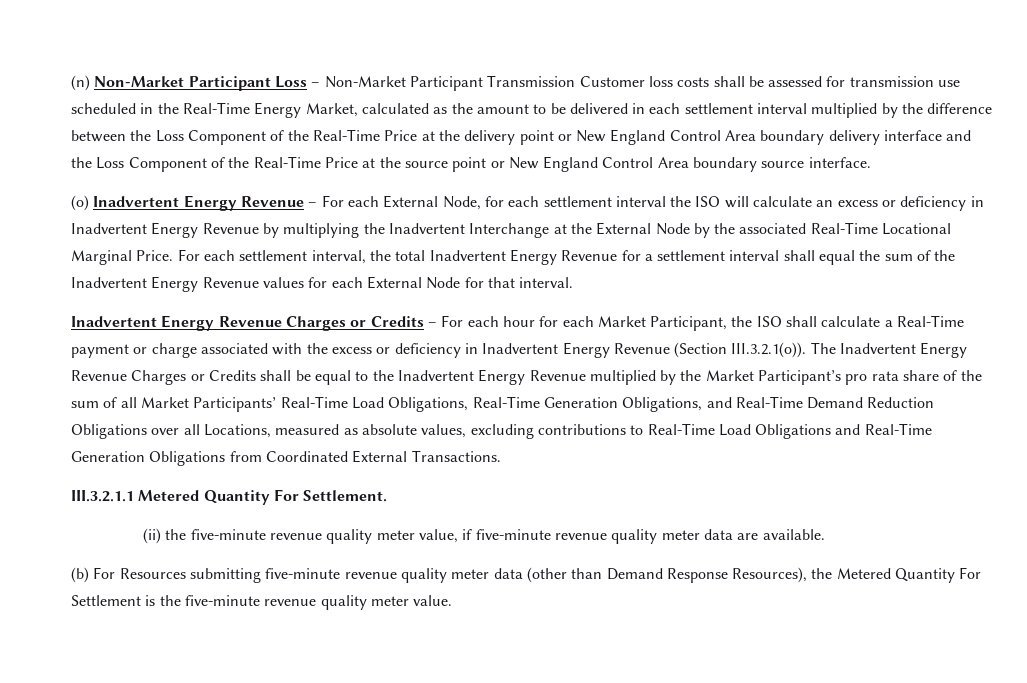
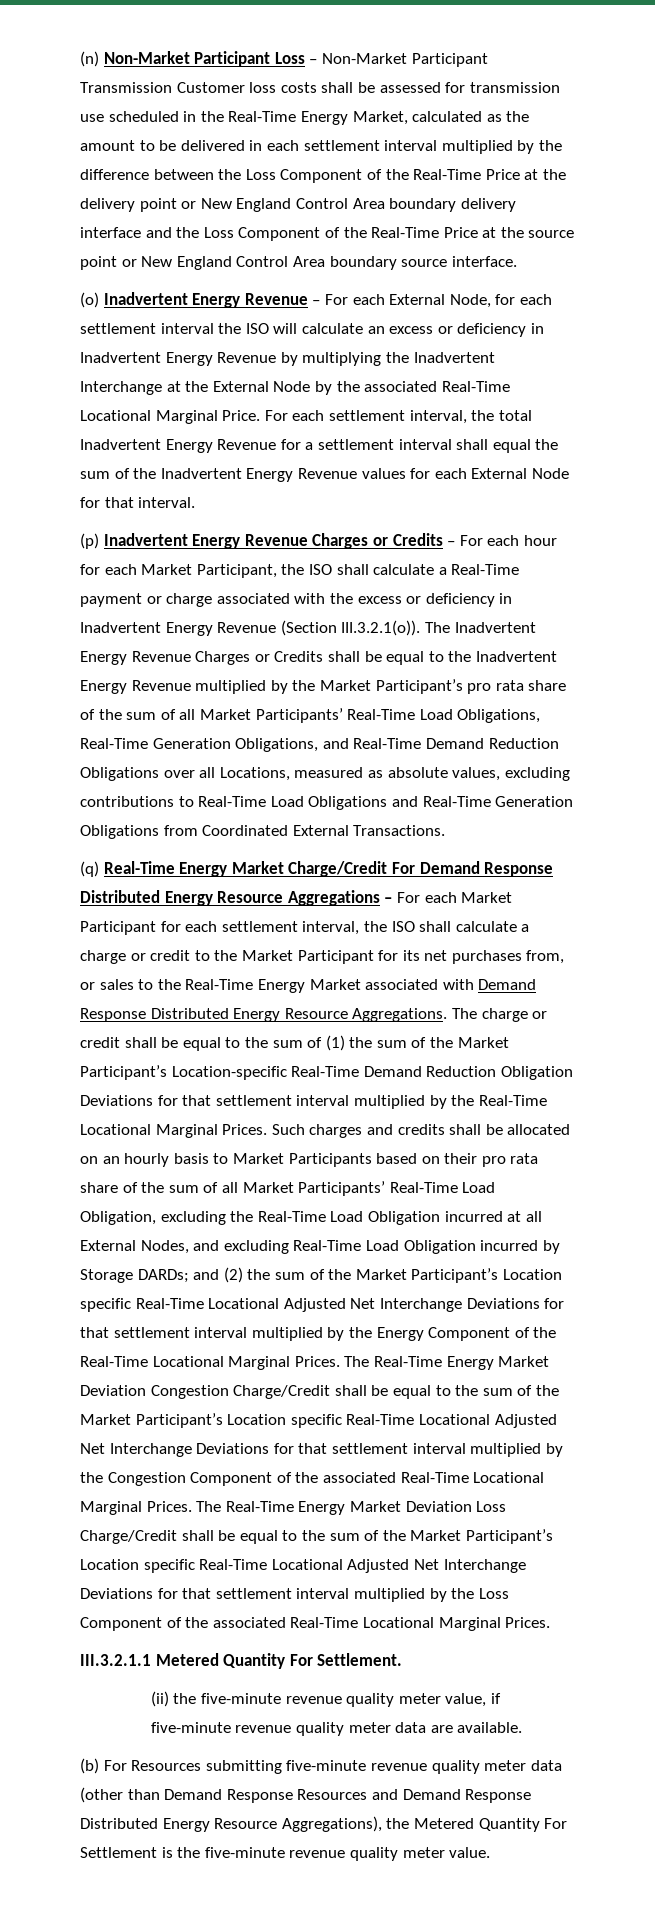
- Inadvertent Energy Revenue Charges or Credits – For each hour for each Market Participant, the ISO shall calculate a Real-Time payment or charge associated with the excess or deficiency in Inadvertent Energy Revenue (Section III.3.2.1(o)). The Inadvertent Energy Revenue Charges or Credits shall be equal to the Inadvertent Energy Revenue multiplied by the Market Participant’s pro rata share of the sum of all Market Participants’ Real-Time Load Obligations, Real-Time Generation Obligations, and Real-Time Demand Reduction Obligations over all Locations, measured as absolute values, excluding contributions to Real-Time Load Obligations and Real-Time Generation Obligations from Coordinated External Transactions.
+ (p) Inadvertent Energy Revenue Charges or Credits – For each hour for each Market Participant, the ISO shall calculate a Real-Time payment or charge associated with the excess or deficiency in Inadvertent Energy Revenue (Section III.3.2.1(o)). The Inadvertent Energy Revenue Charges or Credits shall be equal to the Inadvertent Energy Revenue multiplied by the Market Participant’s pro rata share of the sum of all Market Participants’ Real-Time Load Obligations, Real-Time Generation Obligations, and Real-Time Demand Reduction Obligations over all Locations, measured as absolute values, excluding contributions to Real-Time Load Obligations and Real-Time Generation Obligations from Coordinated External Transactions.
+ (q) Real-Time Energy Market Charge/Credit For Demand Response Distributed Energy Resource Aggregations – For each Market Participant for each settlement interval, the ISO shall calculate a charge or credit to the Market Participant for its net purchases from, or sales to the Real-Time Energy Market associated with Demand Response Distributed Energy Resource Aggregations. The charge or credit shall be equal to the sum of (1) the sum of the Market Participant’s Location-specific Real-Time Demand Reduction Obligation Deviations for that settlement interval multiplied by the Real-Time Locational Marginal Prices. Such charges and credits shall be allocated on an hourly basis to Market Participants based on their pro rata share of the sum of all Market Participants’ Real-Time Load Obligation, excluding the Real-Time Load Obligation incurred at all External Nodes, and excluding Real-Time Load Obligation incurred by Storage DARDs; and (2) the sum of the Market Participant’s Location specific Real-Time Locational Adjusted Net Interchange Deviations for that settlement interval multiplied by the Energy Component of the Real-Time Locational Marginal Prices. The Real-Time Energy Market Deviation Congestion Charge/Credit shall be equal to the sum of the Market Participant’s Location specific Real-Time Locational Adjusted Net Interchange Deviations for that settlement interval multiplied by the Congestion Component of the associated Real-Time Locational Marginal Prices. The Real-Time Energy Market Deviation Loss Charge/Credit shall be equal to the sum of the Market Participant’s Location specific Real-Time Locational Adjusted Net Interchange Deviations for that settlement interval multiplied by the Loss Component of the associated Real-Time Locational Marginal Prices.
- (b) For Resources submitting five-minute revenue quality meter data (other than Demand Response Resources), the Metered Quantity For Settlement is the five-minute revenue quality meter value.
+ (b) For Resources submitting five-minute revenue quality meter data (other than Demand Response Resources and Demand Response Distributed Energy Resource Aggregations), the Metered Quantity For Settlement is the five-minute revenue quality meter value.

